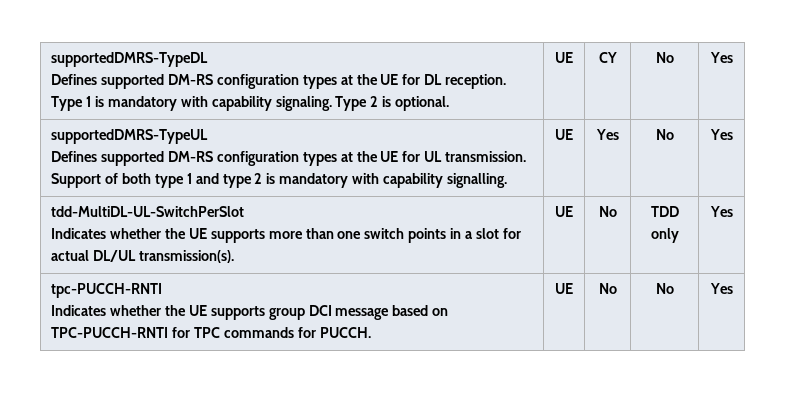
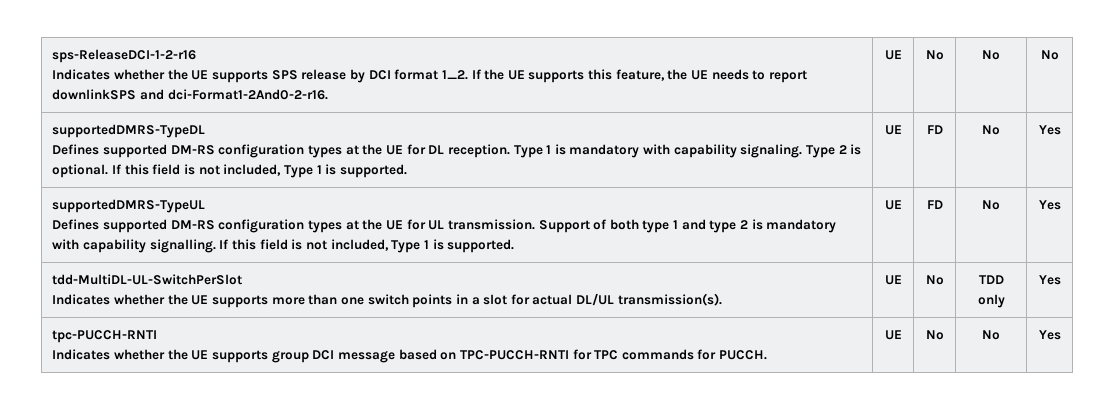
+ sps-ReleaseDCI-1-2-r16
+ Indicates whether the UE supports SPS release by DCI format 1_2. If the UE supports this feature, the UE needs to report downlinkSPS and dci-Format1-2And0-2-r16. | UE | No | No | No
  supportedDMRS-TypeDL
- Defines supported DM-RS configuration types at the UE for DL reception. Type 1 is mandatory with capability signaling. Type 2 is optional. | UE | CY | No | Yes
+ Defines supported DM-RS configuration types at the UE for DL reception. Type 1 is mandatory with capability signaling. Type 2 is optional. If this field is not included, Type 1 is supported. | UE | FD | No | Yes
  supportedDMRS-TypeUL
- Defines supported DM-RS configuration types at the UE for UL transmission. Support of both type 1 and type 2 is mandatory with capability signalling. | UE | Yes | No | Yes
+ Defines supported DM-RS configuration types at the UE for UL transmission. Support of both type 1 and type 2 is mandatory with capability signalling. If this field is not included, Type 1 is supported. | UE | FD | No | Yes

